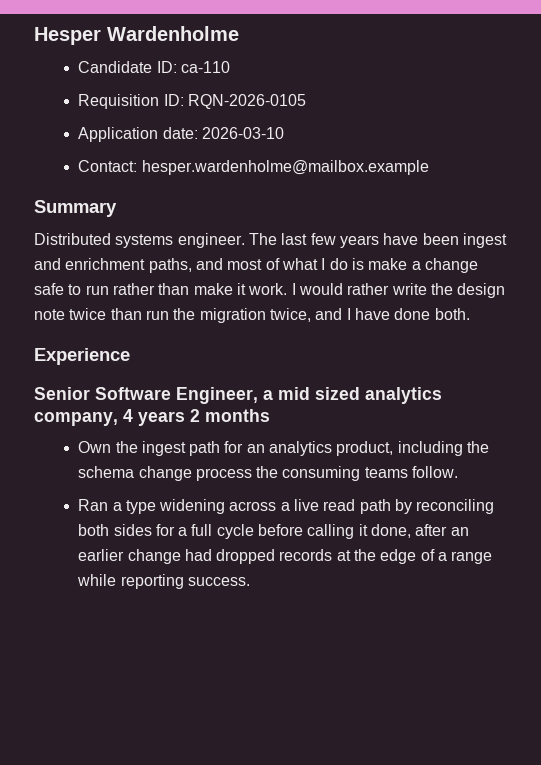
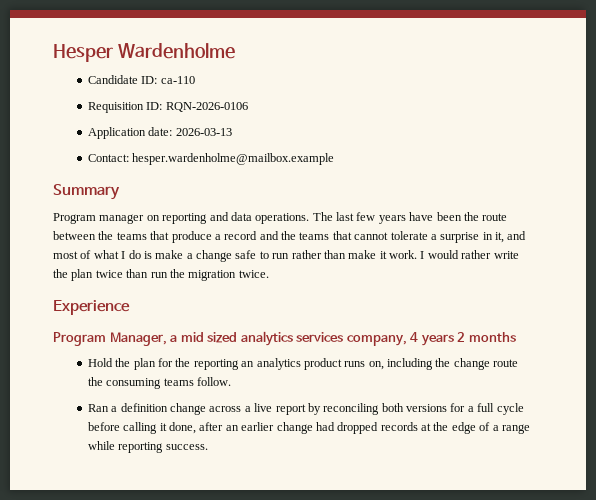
- Requisition ID: RQN-2026-0105
+ Requisition ID: RQN-2026-0106
- Application date: 2026-03-10
+ Application date: 2026-03-13
- Distributed systems engineer.
+ Program manager on reporting and data operations.
- The last few years have been ingest and enrichment paths, and most of what I do is make a change safe to run rather than make it work.
+ The last few years have been the route between the teams that produce a record and the teams that cannot tolerate a surprise in it, and most of what I do is make a change safe to run rather than make it work.
- I would rather write the design note twice than run the migration twice, and I have done both.
+ I would rather write the plan twice than run the migration twice.
  Experience
- Senior Software Engineer, a mid sized analytics company, 4 years 2 months
+ Program Manager, a mid sized analytics services company, 4 years 2 months
- Own the ingest path for an analytics product, including the schema change process the consuming teams follow.
+ Hold the plan for the reporting an analytics product runs on, including the change route the consuming teams follow.
- Ran a type widening across a live read path by reconciling both sides for a full cycle before calling it done, after an earlier change had dropped records at the edge of a range while reporting success.
+ Ran a definition change across a live report by reconciling both versions for a full cycle before calling it done, after an earlier change had dropped records at the edge of a range while reporting success.

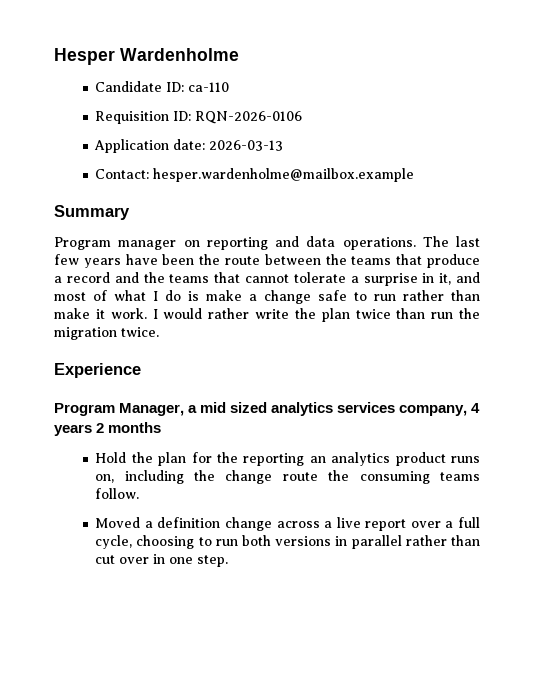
- Ran a definition change across a live report by reconciling both versions for a full cycle before calling it done, after an earlier change had dropped records at the edge of a range while reporting success.
+ Moved a definition change across a live report over a full cycle, choosing to run both versions in parallel rather than cut over in one step.

